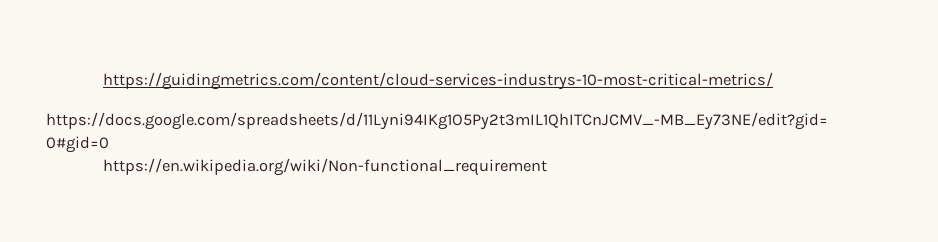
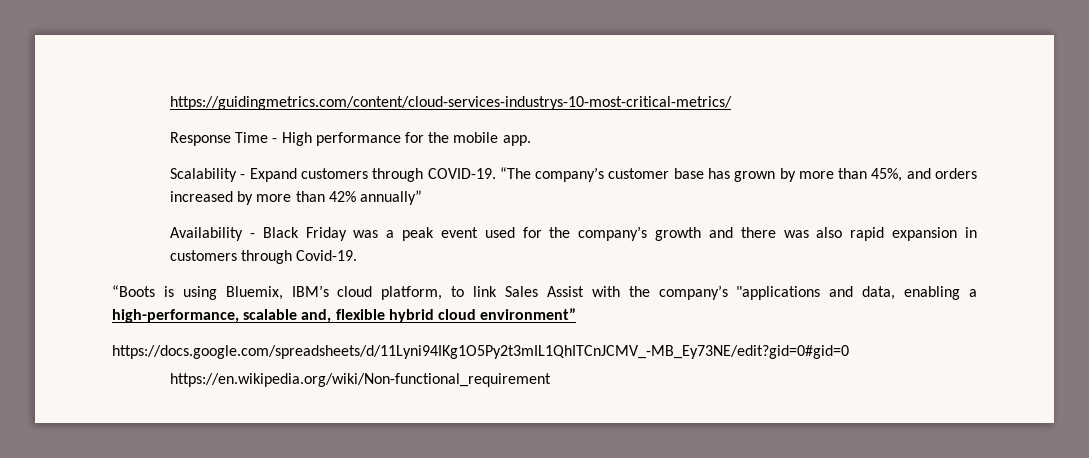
+ Response Time - High performance for the mobile app.
+ Scalability - Expand customers through COVID-19. “The company’s customer base has grown by more than 45%, and orders increased by more than 42% annually”
+ Availability - Black Friday was a peak event used for the company’s growth and there was also rapid expansion in customers through Covid-19.
+ “Boots is using Bluemix, IBM’s cloud platform, to link Sales Assist with the company’s "applications and data, enabling a high-performance, scalable and, flexible hybrid cloud environment”

